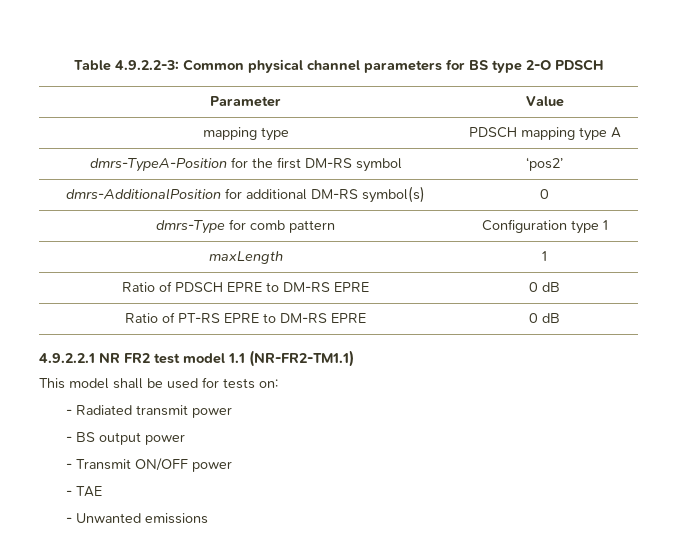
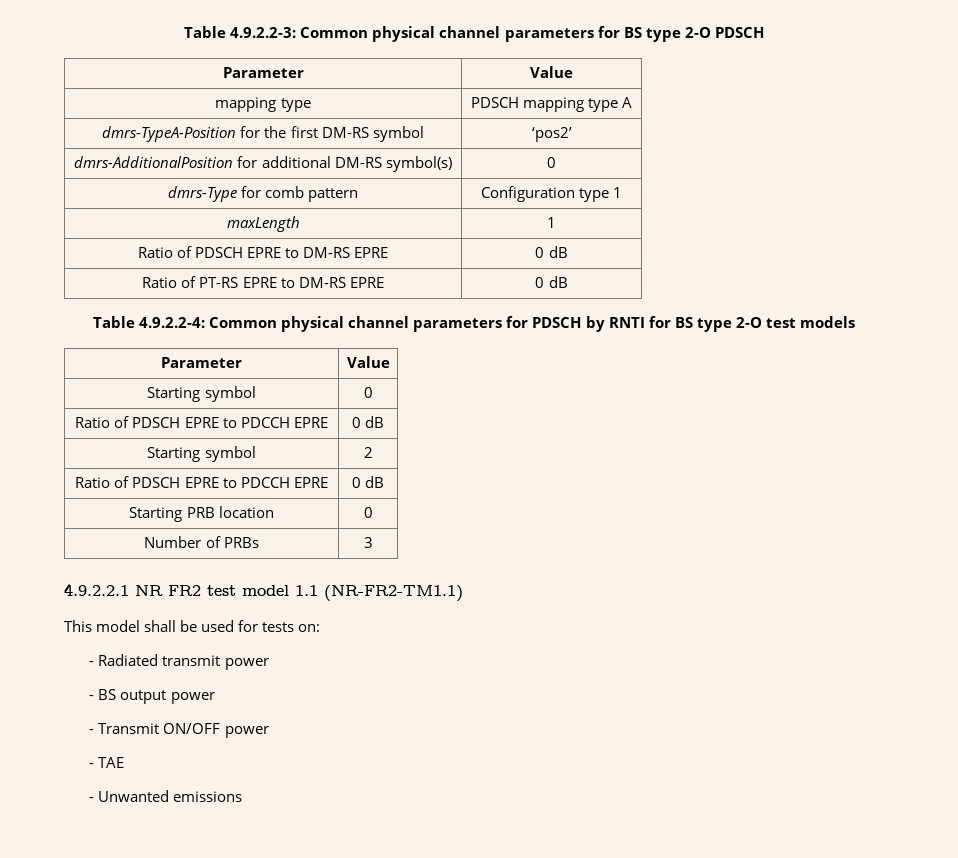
+ Table 4.9.2.2-4: Common physical channel parameters for PDSCH by RNTI for BS type 2-O test models
+ Parameter | Value
+ Starting symbol | 0
+ Ratio of PDSCH EPRE to PDCCH EPRE | 0 dB
+ Starting symbol | 2
+ Ratio of PDSCH EPRE to PDCCH EPRE | 0 dB
+ Starting PRB location | 0
+ Number of PRBs | 3

